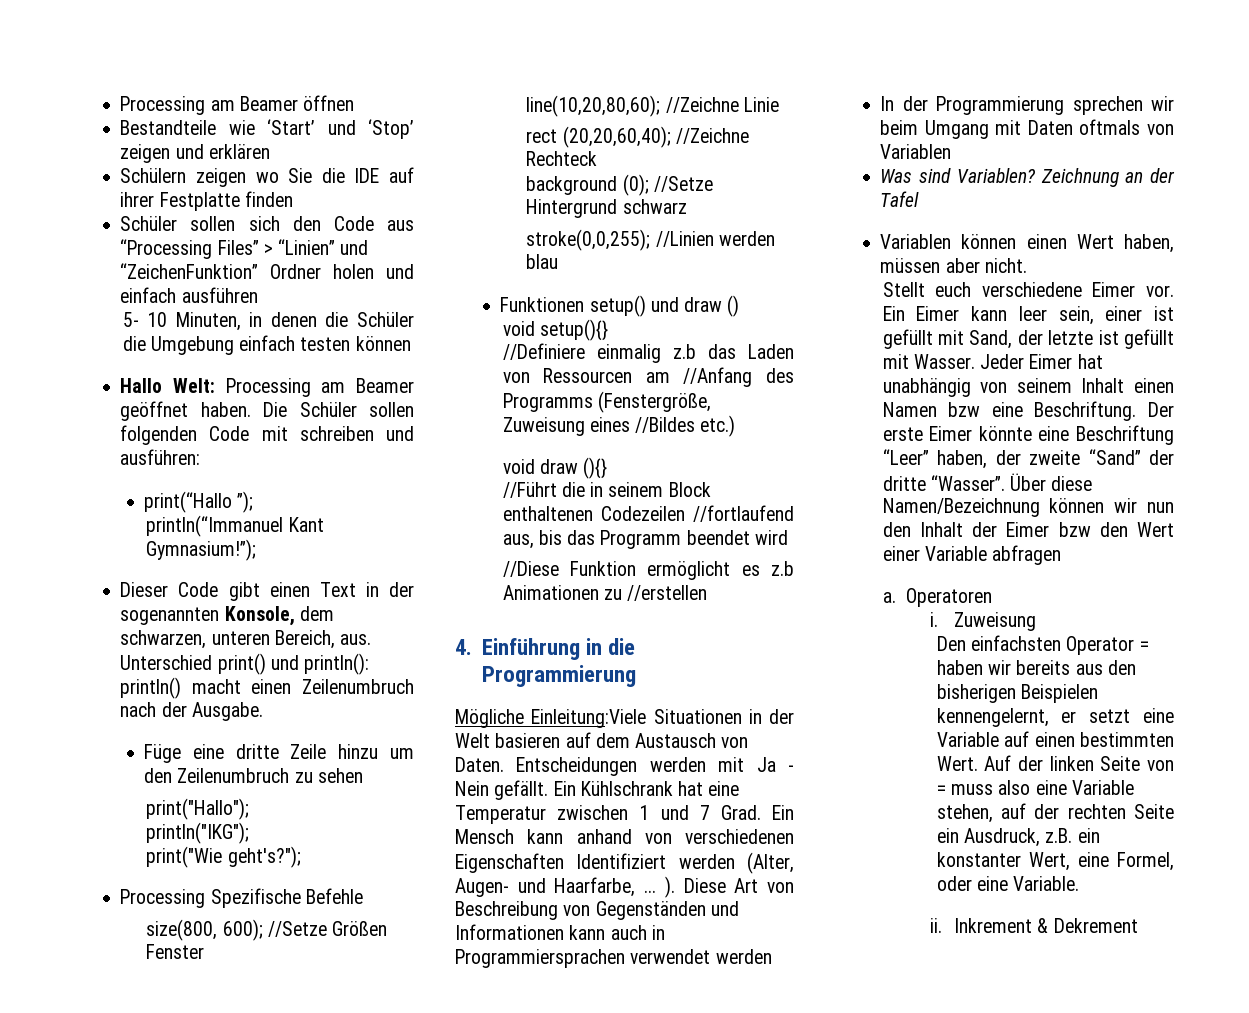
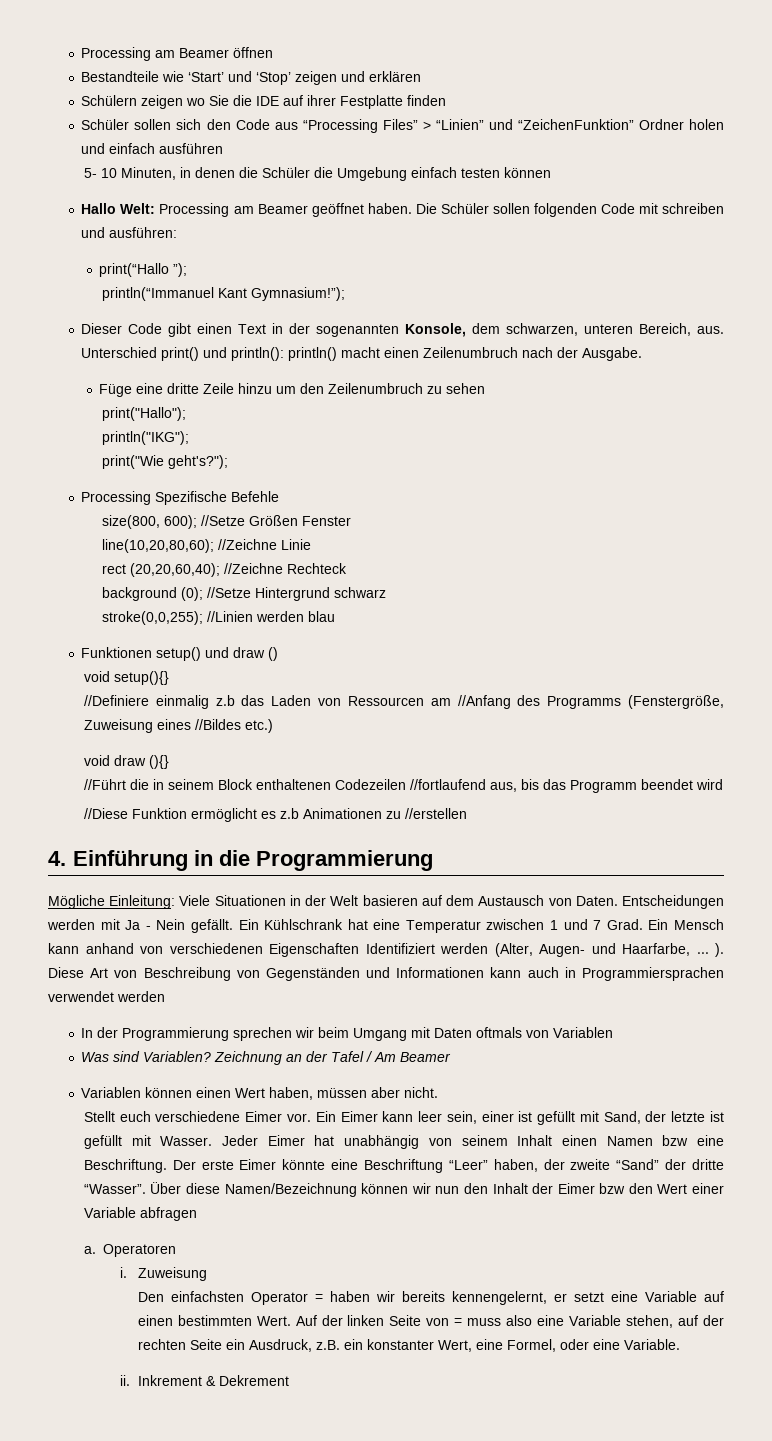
- Mögliche Einleitung:Viele Situationen in der Welt basieren auf dem Austausch von Daten.
+ Mögliche Einleitung: Viele Situationen in der Welt basieren auf dem Austausch von Daten.
- Zeichnung an der Tafel
+ Zeichnung an der Tafel / Am Beamer
- Den einfachsten Operator = haben wir bereits aus den bisherigen Beispielen kennengelernt, er setzt eine Variable auf einen bestimmten Wert.
+ Den einfachsten Operator = haben wir bereits kennengelernt, er setzt eine Variable auf einen bestimmten Wert.

